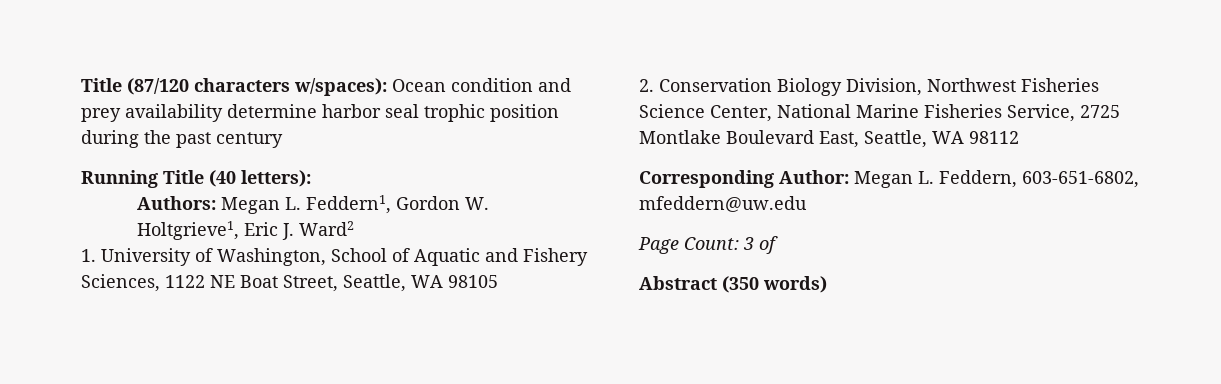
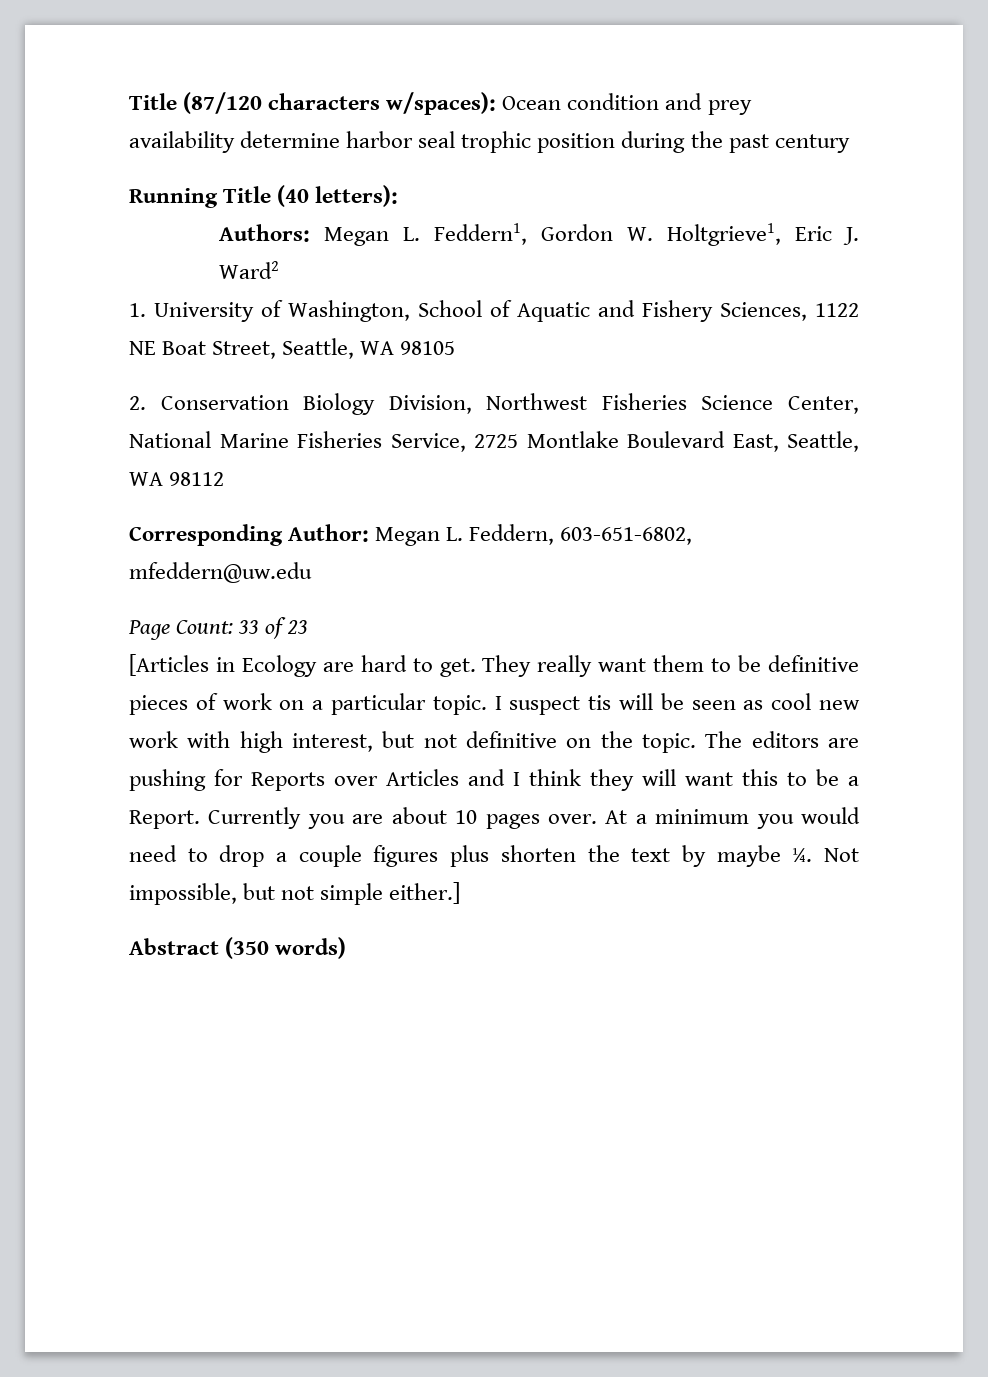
- Page Count: 3 of
+ Page Count: 33 of 23
+ [Articles in Ecology are hard to get. They really want them to be definitive pieces of work on a particular topic. I suspect tis will be seen as cool new work with high interest, but not definitive on the topic. The editors are pushing for Reports over Articles and I think they will want this to be a Report. Currently you are about 10 pages over. At a minimum you would need to drop a couple figures plus shorten the text by maybe ¼. Not impossible, but not simple either.]

